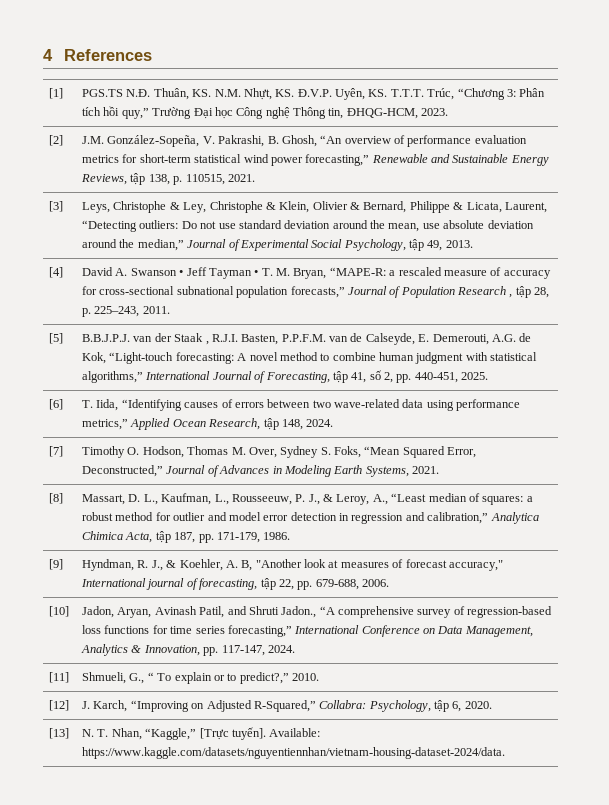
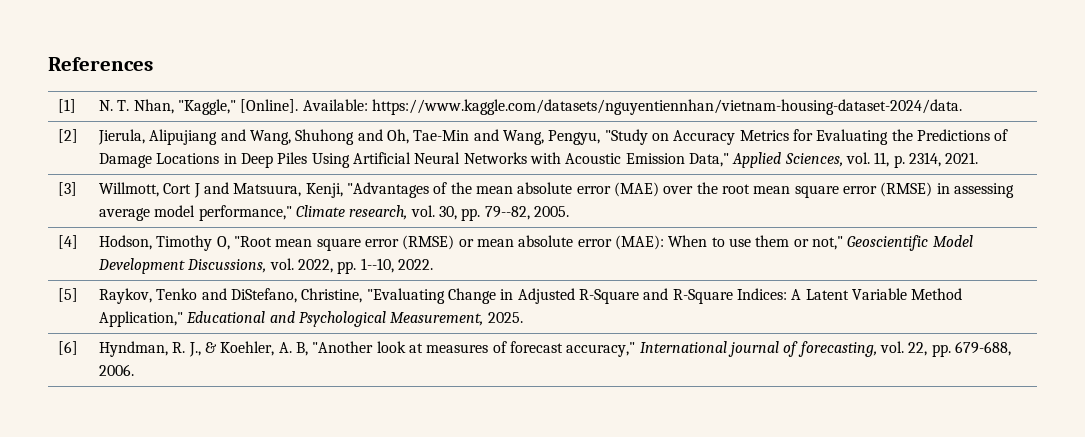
- 4 References
+ References
- [1] | PGS.TS N.Đ. Thuân, KS. N.M. Nhựt, KS. Đ.V.P. Uyên, KS. T.T.T. Trúc, “Chương 3: Phân tích hồi quy,” Trường Đại học Công nghệ Thông tin, ĐHQG-HCM, 2023.
- [2] | J.M. González-Sopeña, V. Pakrashi, B. Ghosh, “An overview of performance evaluation metrics for short-term statistical wind power forecasting,” Renewable and Sustainable Energy Reviews, tập 138, p. 110515, 2021.
- [3] | Leys, Christophe & Ley, Christophe & Klein, Olivier & Bernard, Philippe & Licata, Laurent, “Detecting outliers: Do not use standard deviation around the mean, use absolute deviation around the median,” Journal of Experimental Social Psychology, tập 49, 2013.
- [4] | David A. Swanson • Jeff Tayman • T. M. Bryan, “MAPE-R: a rescaled measure of accuracy for cross-sectional subnational population forecasts,” Journal of Population Research , tập 28, p. 225–243, 2011.
- [5] | B.B.J.P.J. van der Staak , R.J.I. Basten, P.P.F.M. van de Calseyde, E. Demerouti, A.G. de Kok, “Light-touch forecasting: A novel method to combine human judgment with statistical algorithms,” International Journal of Forecasting, tập 41, số 2, pp. 440-451, 2025.
- [6] | T. Iida, “Identifying causes of errors between two wave-related data using performance metrics,” Applied Ocean Research, tập 148, 2024.
- [7] | Timothy O. Hodson, Thomas M. Over, Sydney S. Foks, “Mean Squared Error, Deconstructed,” Journal of Advances in Modeling Earth Systems, 2021.
- [8] | Massart, D. L., Kaufman, L., Rousseeuw, P. J., & Leroy, A., “Least median of squares: a robust method for outlier and model error detection in regression and calibration,” Analytica Chimica Acta, tập 187, pp. 171-179, 1986.
- [9] | Hyndman, R. J., & Koehler, A. B, "Another look at measures of forecast accuracy," International journal of forecasting, tập 22, pp. 679-688, 2006.
+ [1] | N. T. Nhan, "Kaggle," [Online]. Available: https://www.kaggle.com/datasets/nguyentiennhan/vietnam-housing-dataset-2024/data.
+ [2] | Jierula, Alipujiang and Wang, Shuhong and Oh, Tae-Min and Wang, Pengyu, "Study on Accuracy Metrics for Evaluating the Predictions of Damage Locations in Deep Piles Using Artificial Neural Networks with Acoustic Emission Data," Applied Sciences, vol. 11, p. 2314, 2021.
+ [3] | Willmott, Cort J and Matsuura, Kenji, "Advantages of the mean absolute error (MAE) over the root mean square error (RMSE) in assessing average model performance," Climate research, vol. 30, pp. 79--82, 2005.
+ [4] | Hodson, Timothy O, "Root mean square error (RMSE) or mean absolute error (MAE): When to use them or not," Geoscientific Model Development Discussions, vol. 2022, pp. 1--10, 2022.
+ [5] | Raykov, Tenko and DiStefano, Christine, "Evaluating Change in Adjusted R-Square and R-Square Indices: A Latent Variable Method Application," Educational and Psychological Measurement, 2025.
+ [6] | Hyndman, R. J., & Koehler, A. B, "Another look at measures of forecast accuracy," International journal of forecasting, vol. 22, pp. 679-688, 2006.
- [10] | Jadon, Aryan, Avinash Patil, and Shruti Jadon., “A comprehensive survey of regression-based loss functions for time series forecasting,” International Conference on Data Management, Analytics & Innovation, pp. 117-147, 2024.
- [11] | Shmueli, G., “ To explain or to predict?,” 2010.
- [12] | J. Karch, “Improving on Adjusted R-Squared,” Collabra: Psychology, tập 6, 2020.
- [13] | N. T. Nhan, “Kaggle,” [Trực tuyến]. Available: https://www.kaggle.com/datasets/nguyentiennhan/vietnam-housing-dataset-2024/data.

